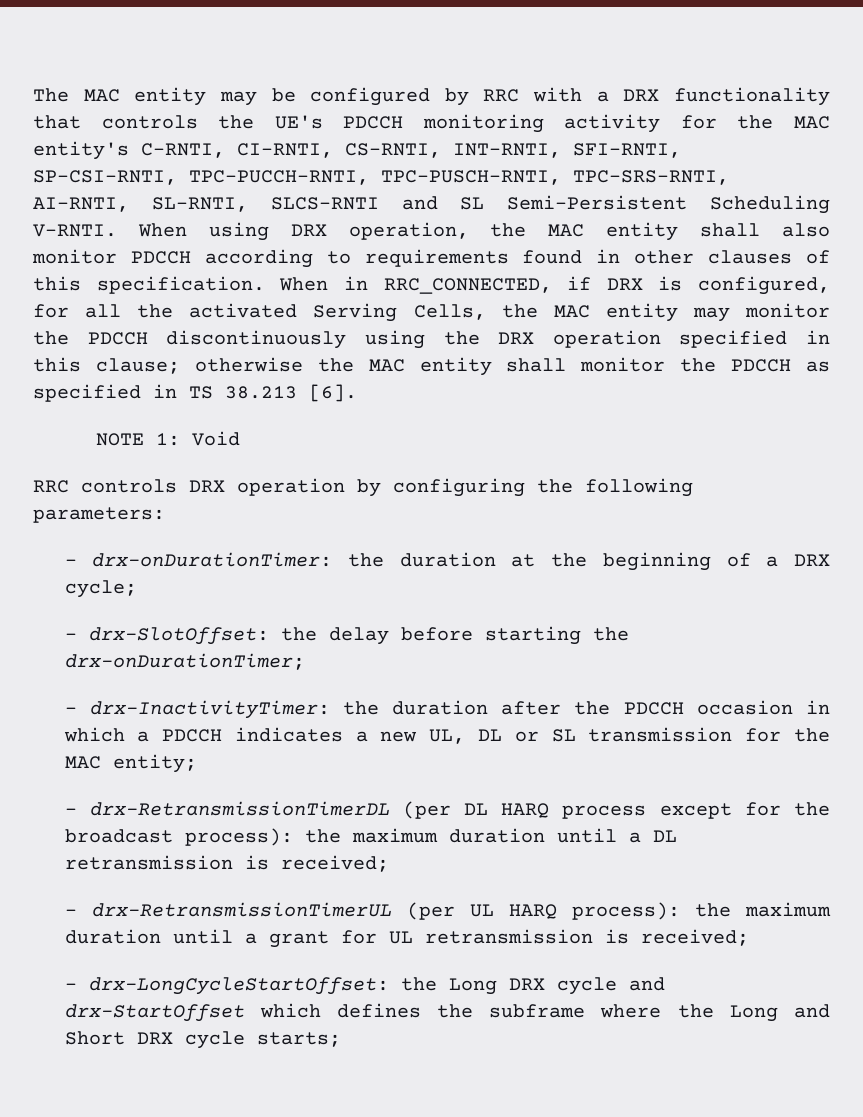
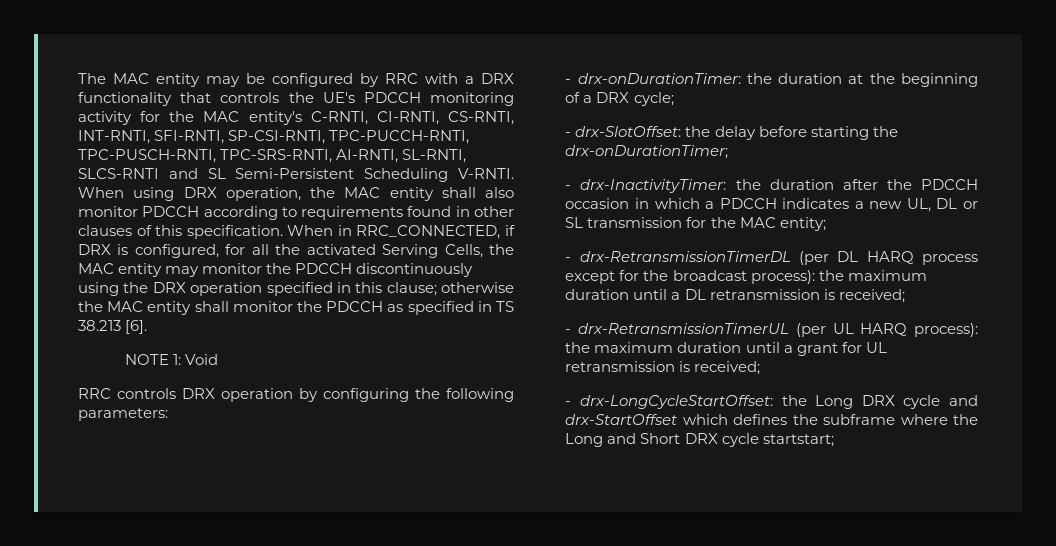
- - drx-LongCycleStartOffset: the Long DRX cycle and drx-StartOffset which defines the subframe where the Long and Short DRX cycle starts;
+ - drx-LongCycleStartOffset: the Long DRX cycle and drx-StartOffset which defines the subframe where the Long and Short DRX cycle startstart;

